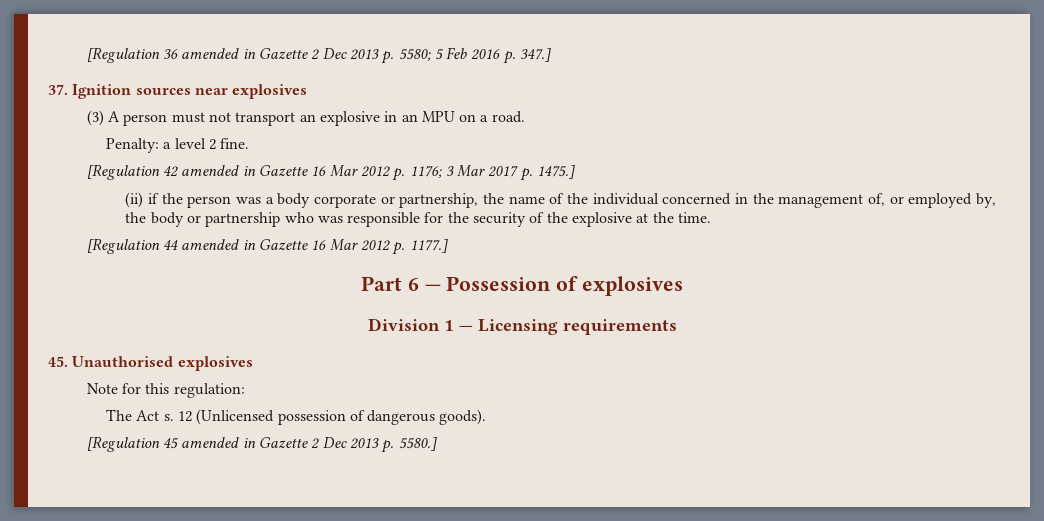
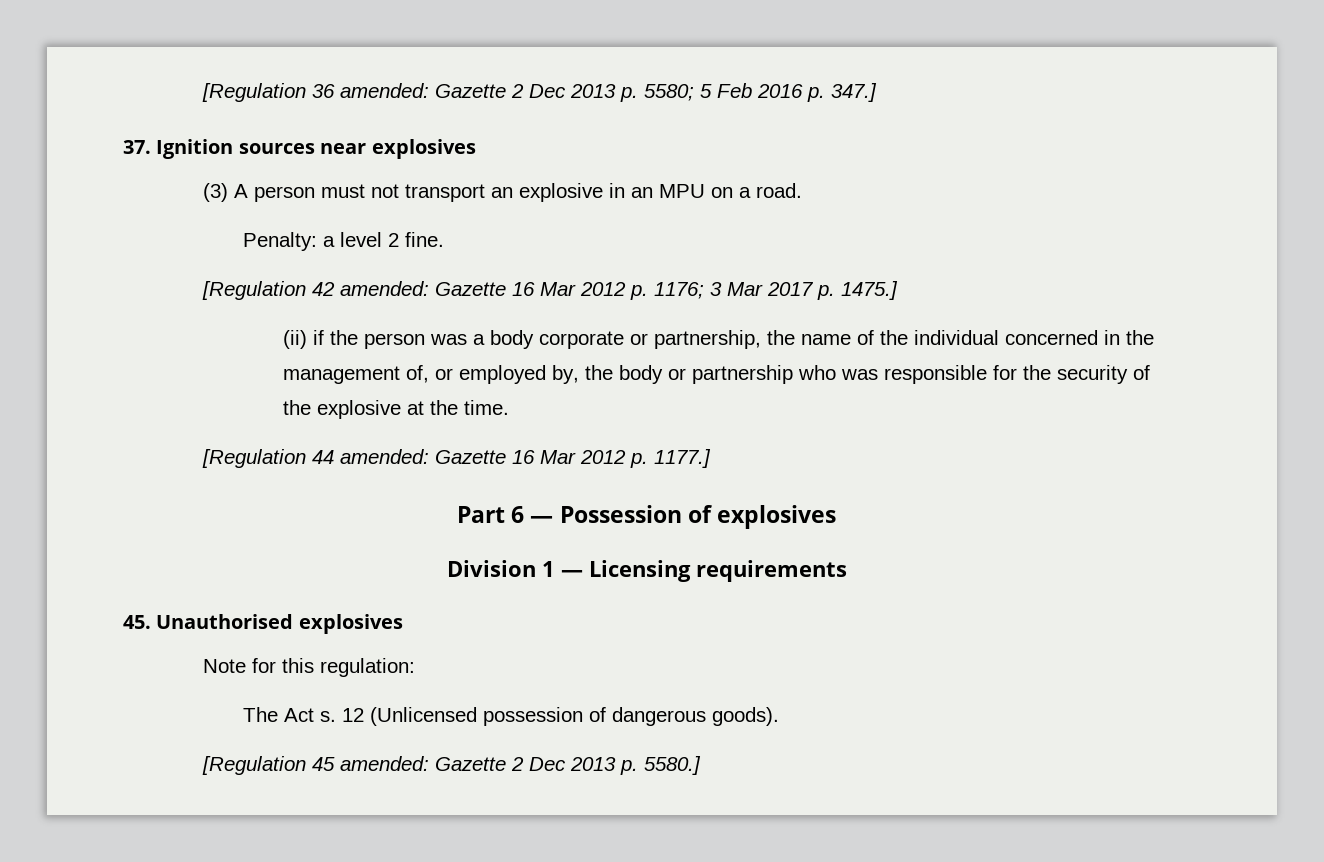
- [Regulation 36 amended in Gazette 2 Dec 2013 p. 5580; 5 Feb 2016 p. 347.]
+ [Regulation 36 amended: Gazette 2 Dec 2013 p. 5580; 5 Feb 2016 p. 347.]
- [Regulation 42 amended in Gazette 16 Mar 2012 p. 1176; 3 Mar 2017 p. 1475.]
+ [Regulation 42 amended: Gazette 16 Mar 2012 p. 1176; 3 Mar 2017 p. 1475.]
- [Regulation 44 amended in Gazette 16 Mar 2012 p. 1177.]
+ [Regulation 44 amended: Gazette 16 Mar 2012 p. 1177.]
- [Regulation 45 amended in Gazette 2 Dec 2013 p. 5580.]
+ [Regulation 45 amended: Gazette 2 Dec 2013 p. 5580.]

